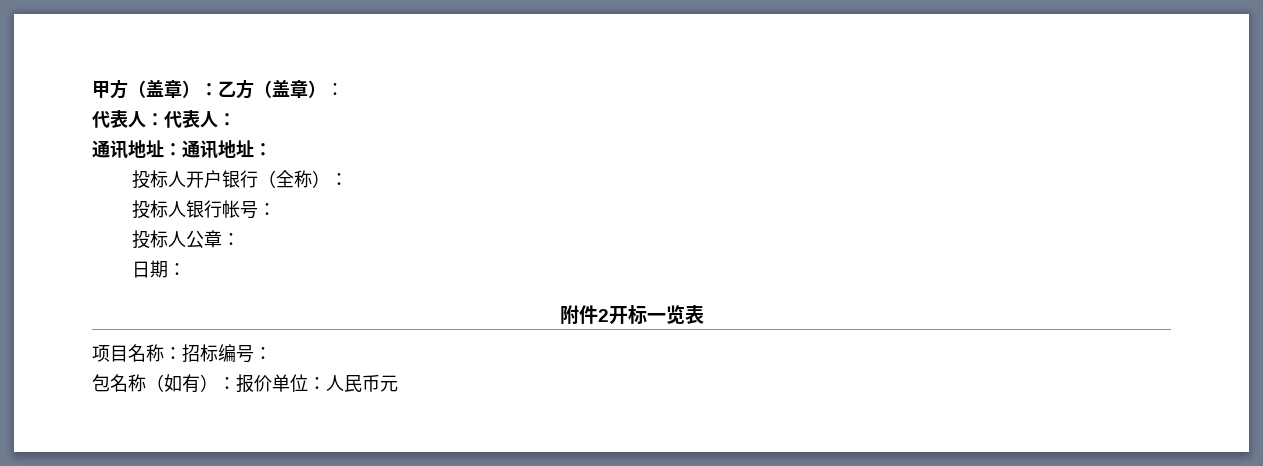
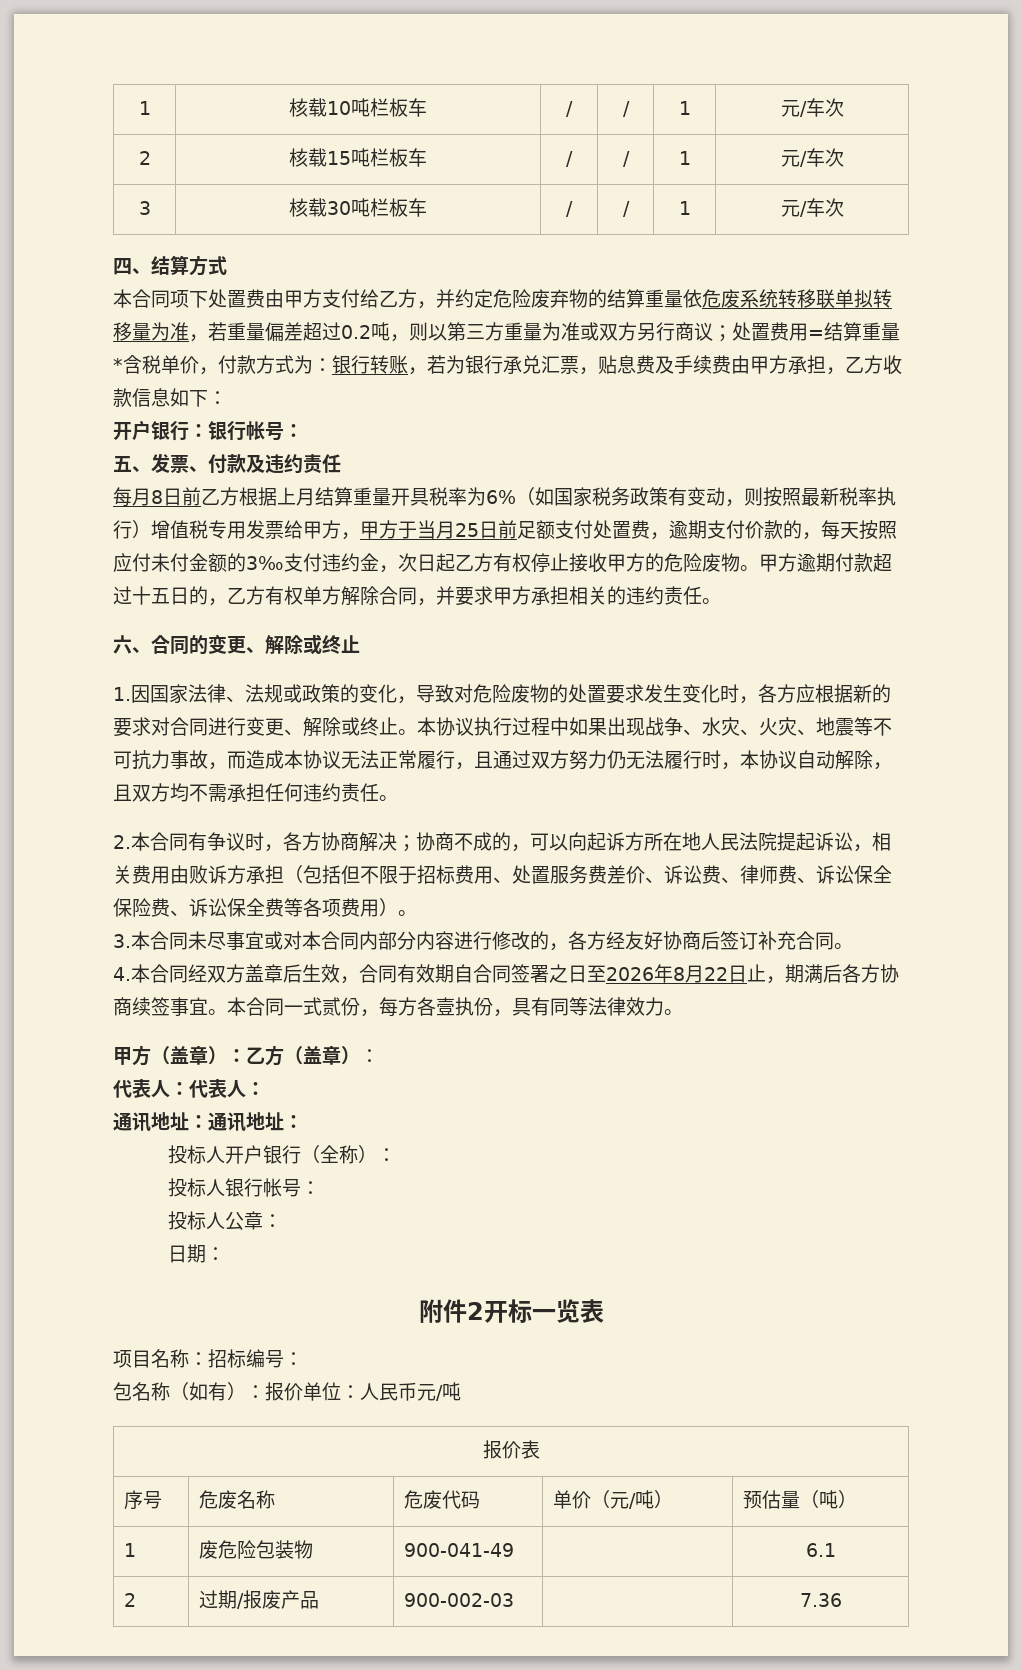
+ 1 | 核载10吨栏板车 | / | / | 1 | 元/车次
+ 2 | 核载15吨栏板车 | / | / | 1 | 元/车次
+ 3 | 核载30吨栏板车 | / | / | 1 | 元/车次
+ 四、结算方式
+ 本合同项下处置费由甲方支付给乙方，并约定危险废弃物的结算重量依危废系统转移联单拟转移量为准，若重量偏差超过0.2吨，则以第三方重量为准或双方另行商议；处置费用=结算重量*含税单价，付款方式为：银行转账，若为银行承兑汇票，贴息费及手续费由甲方承担，乙方收款信息如下：
+ 开户银行：银行帐号：
+ 五、发票、付款及违约责任
+ 每月8日前乙方根据上月结算重量开具税率为6%（如国家税务政策有变动，则按照最新税率执行）增值税专用发票给甲方，甲方于当月25日前足额支付处置费，逾期支付价款的，每天按照应付未付金额的3‰支付违约金，次日起乙方有权停止接收甲方的危险废物。甲方逾期付款超过十五日的，乙方有权单方解除合同，并要求甲方承担相关的违约责任。
+ 六、合同的变更、解除或终止
+ 1.因国家法律、法规或政策的变化，导致对危险废物的处置要求发生变化时，各方应根据新的要求对合同进行变更、解除或终止。本协议执行过程中如果出现战争、水灾、火灾、地震等不可抗力事故，而造成本协议无法正常履行，且通过双方努力仍无法履行时，本协议自动解除，且双方均不需承担任何违约责任。
+ 2.本合同有争议时，各方协商解决；协商不成的，可以向起诉方所在地人民法院提起诉讼，相关费用由败诉方承担（包括但不限于招标费用、处置服务费差价、诉讼费、律师费、诉讼保全保险费、诉讼保全费等各项费用）。
+ 3.本合同未尽事宜或对本合同内部分内容进行修改的，各方经友好协商后签订补充合同。
+ 4.本合同经双方盖章后生效，合同有效期自合同签署之日至2026年8月22日止，期满后各方协商续签事宜。本合同一式贰份，每方各壹执份，具有同等法律效力。
- 包名称（如有）：报价单位：人民币元
+ 包名称（如有）：报价单位：人民币元/吨
+ 报价表
+ 序号 | 危废名称 | 危废代码 | 单价（元/吨） | 预估量（吨）
+ 1 | 废危险包装物 | 900-041-49 | | 6.1
+ 2 | 过期/报废产品 | 900-002-03 | | 7.36

